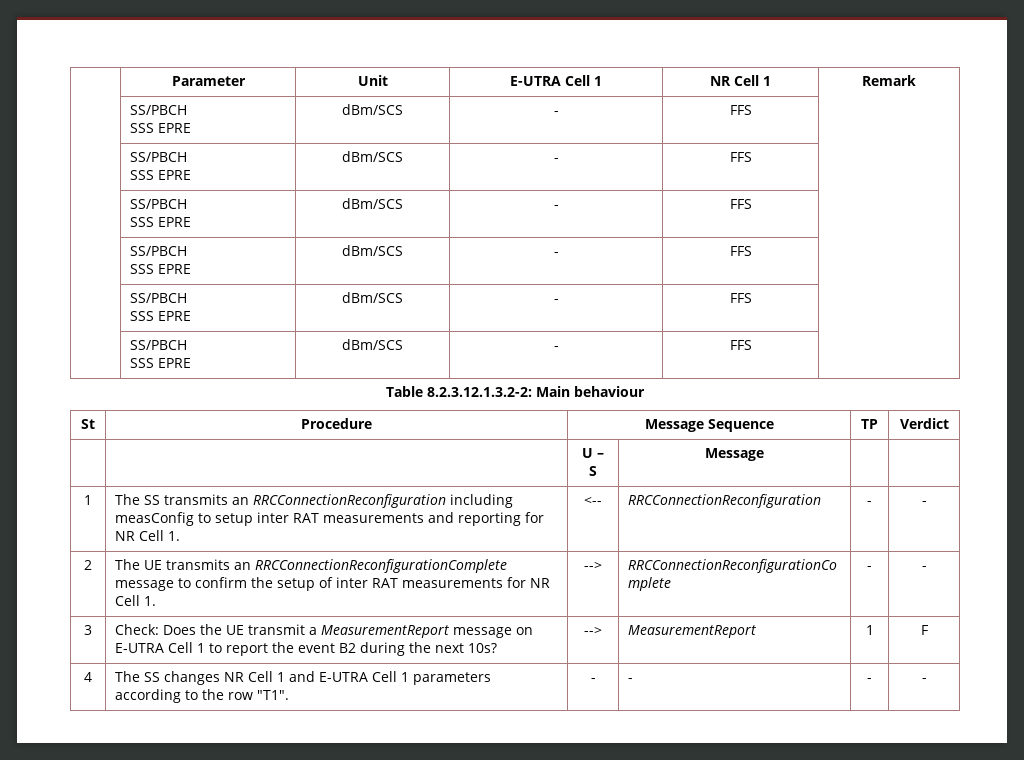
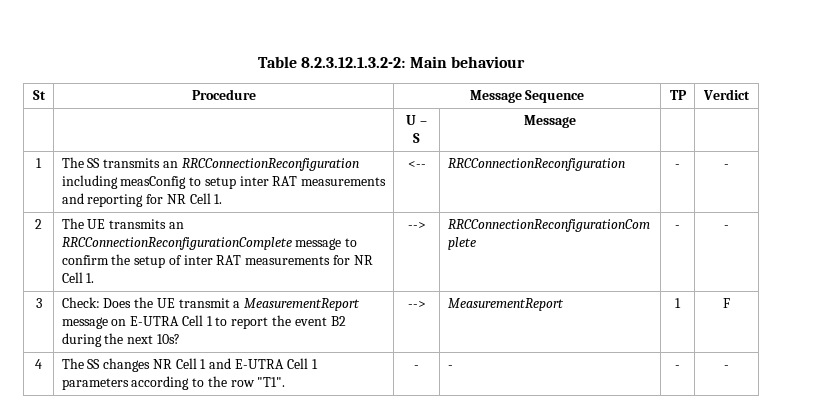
- | Parameter | Unit | E-UTRA Cell 1 | NR Cell 1 | Remark
- | SS/PBCH
- SSS EPRE | dBm/SCS | - | FFS |
- | SS/PBCH
- SSS EPRE | dBm/SCS | - | FFS |
- | SS/PBCH
- SSS EPRE | dBm/SCS | - | FFS |
- | SS/PBCH
- SSS EPRE | dBm/SCS | - | FFS |
- | SS/PBCH
- SSS EPRE | dBm/SCS | - | FFS |
- | SS/PBCH
- SSS EPRE | dBm/SCS | - | FFS |

